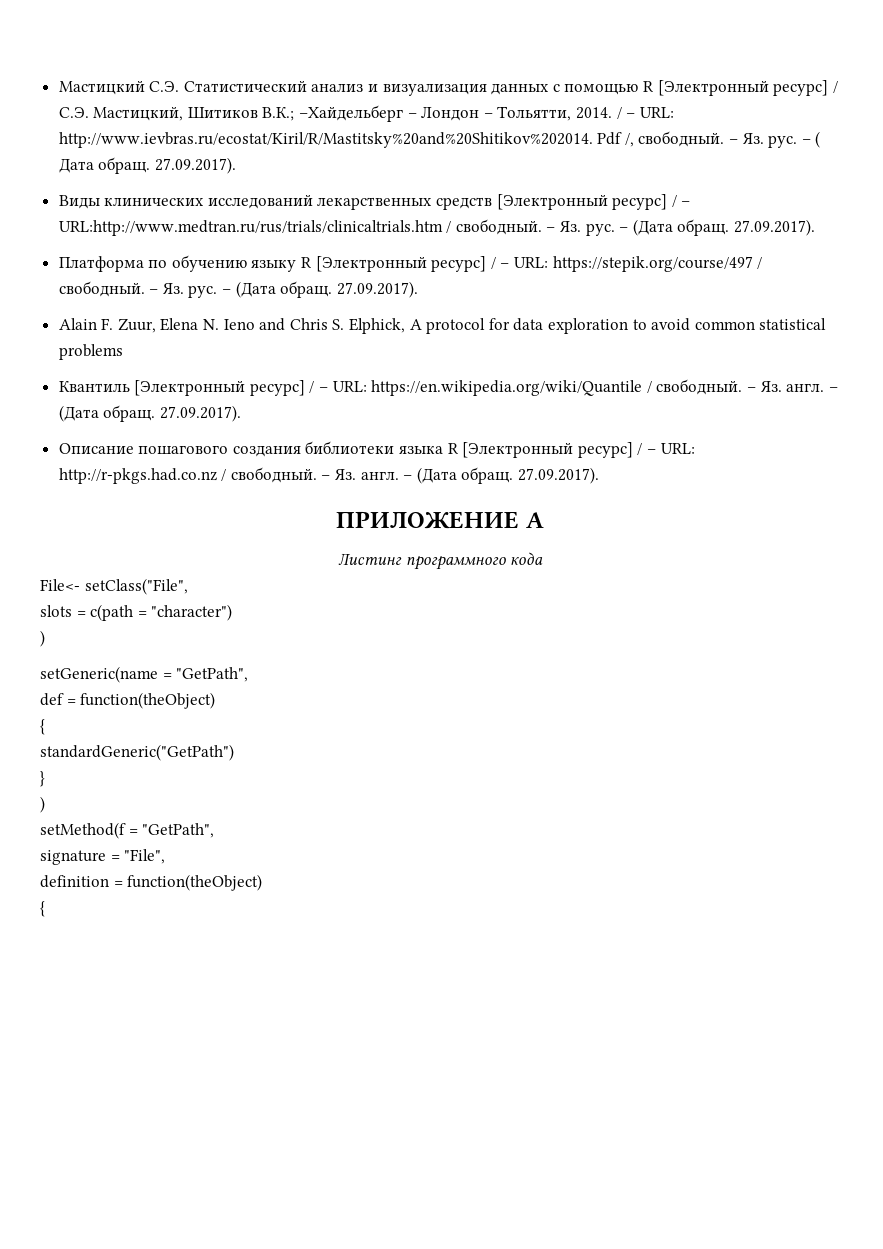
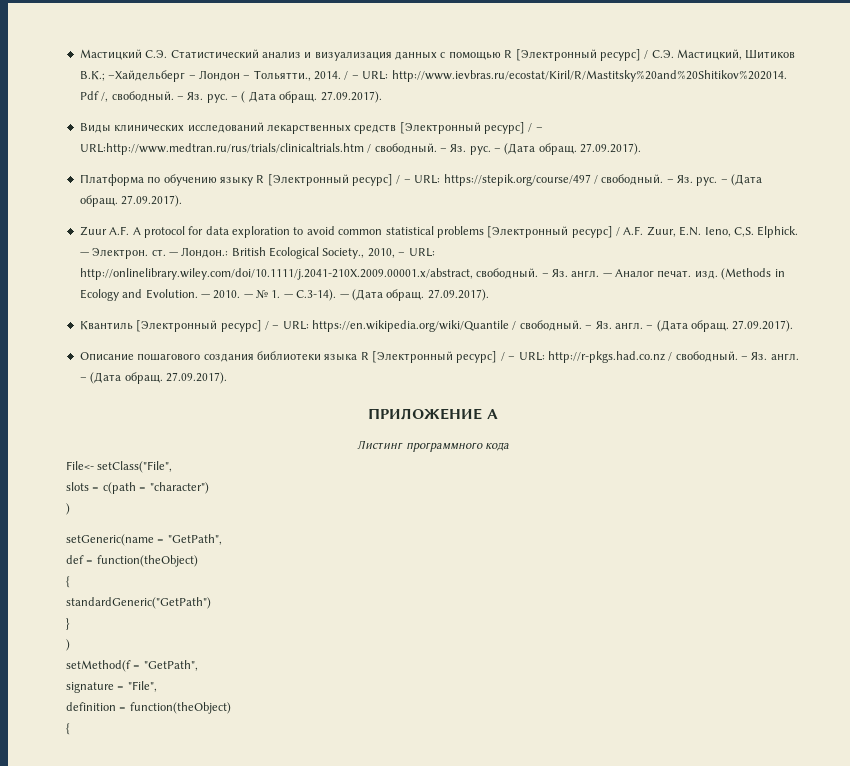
- Мастицкий С.Э. Статистический анализ и визуализация данных с помощью R [Электронный ресурс] / С.Э. Мастицкий, Шитиков В.К.; –Хайдельберг – Лондон – Тольятти, 2014.
+ Мастицкий С.Э. Статистический анализ и визуализация данных с помощью R [Электронный ресурс] / С.Э. Мастицкий, Шитиков В.К.; –Хайдельберг – Лондон – Тольятти., 2014.
- Alain F. Zuur, Elena N. Ieno and Chris S. Elphick, A protocol for data exploration to avoid common statistical problems
+ Zuur A.F. A protocol for data exploration to avoid common statistical problems [Электронный ресурс] / A.F. Zuur, E.N. Ieno, C,S. Elphick. — Электрон. ст. — Лондон.: British Ecological Society., 2010, – URL: http://onlinelibrary.wiley.com/doi/10.1111/j.2041-210X.2009.00001.x/abstract, свободный. – Яз. англ. — Аналог печат. изд. (Methods in Ecology and Evolution. — 2010. — № 1. — С.3-14). — (Дата обращ. 27.09.2017).

